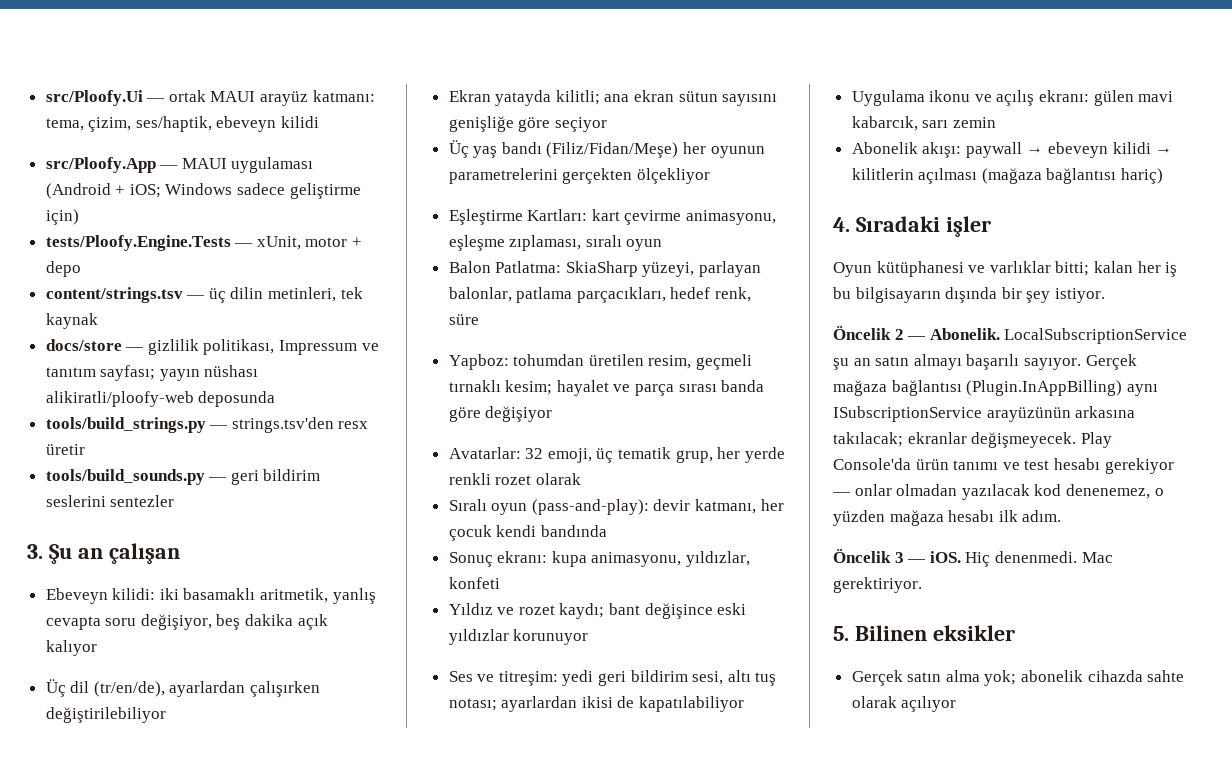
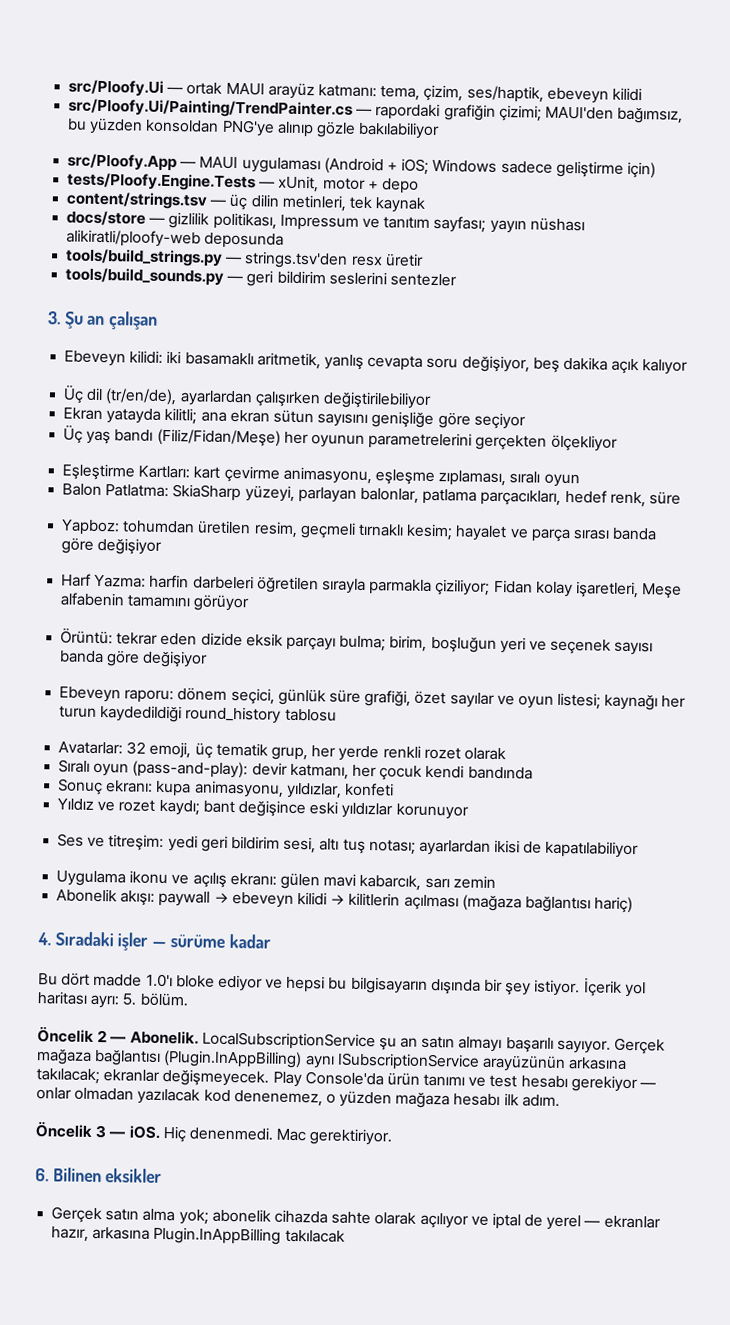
+ src/Ploofy.Ui/Painting/TrendPainter.cs — rapordaki grafiğin çizimi; MAUI'den bağımsız, bu yüzden konsoldan PNG'ye alınıp gözle bakılabiliyor
+ Harf Yazma: harfin darbeleri öğretilen sırayla parmakla çiziliyor; Fidan kolay işaretleri, Meşe alfabenin tamamını görüyor
+ Örüntü: tekrar eden dizide eksik parçayı bulma; birim, boşluğun yeri ve seçenek sayısı banda göre değişiyor
+ Ebeveyn raporu: dönem seçici, günlük süre grafiği, özet sayılar ve oyun listesi; kaynağı her turun kaydedildiği round_history tablosu
- 4. Sıradaki işler
- Oyun kütüphanesi ve varlıklar bitti; kalan her iş bu bilgisayarın dışında bir şey istiyor.
+ 4. Sıradaki işler — sürüme kadar
+ Bu dört madde 1.0'ı bloke ediyor ve hepsi bu bilgisayarın dışında bir şey istiyor. İçerik yol haritası ayrı: 5. bölüm.
- 5. Bilinen eksikler
+ 6. Bilinen eksikler
- Gerçek satın alma yok; abonelik cihazda sahte olarak açılıyor
+ Gerçek satın alma yok; abonelik cihazda sahte olarak açılıyor ve iptal de yerel — ekranlar hazır, arkasına Plugin.InAppBilling takılacak

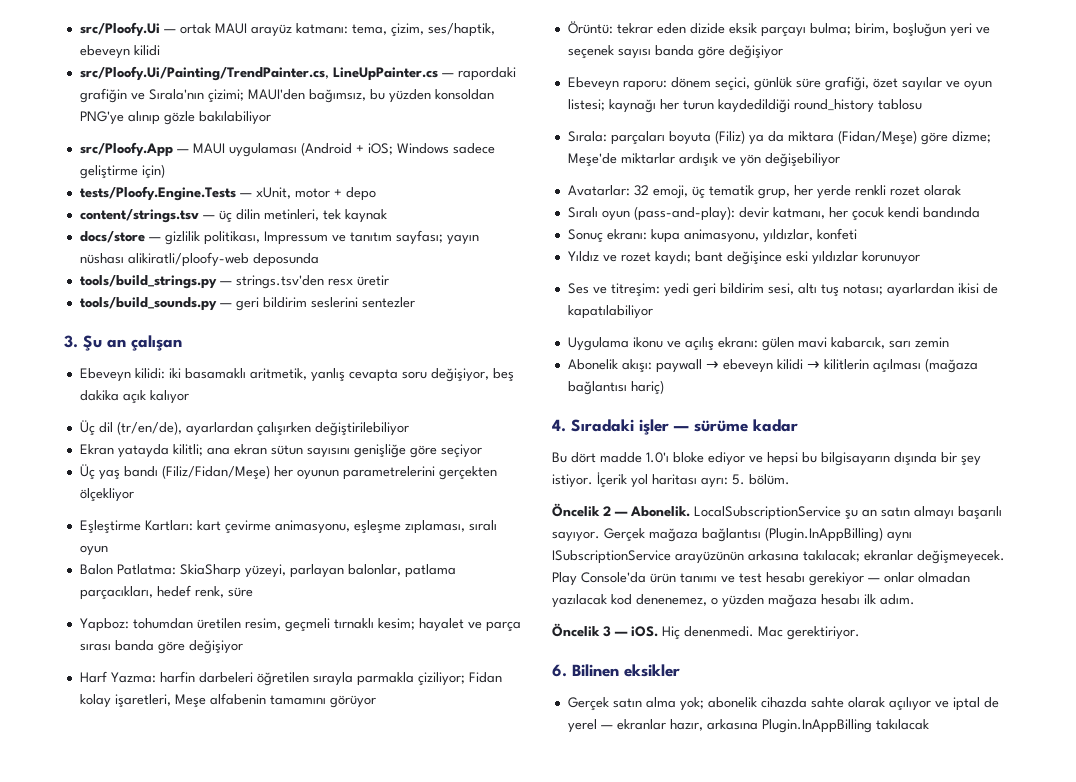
- src/Ploofy.Ui/Painting/TrendPainter.cs — rapordaki grafiğin çizimi; MAUI'den bağımsız, bu yüzden konsoldan PNG'ye alınıp gözle bakılabiliyor
+ src/Ploofy.Ui/Painting/TrendPainter.cs, LineUpPainter.cs — rapordaki grafiğin ve Sırala'nın çizimi; MAUI'den bağımsız, bu yüzden konsoldan PNG'ye alınıp gözle bakılabiliyor
+ Sırala: parçaları boyuta (Filiz) ya da miktara (Fidan/Meşe) göre dizme; Meşe'de miktarlar ardışık ve yön değişebiliyor

